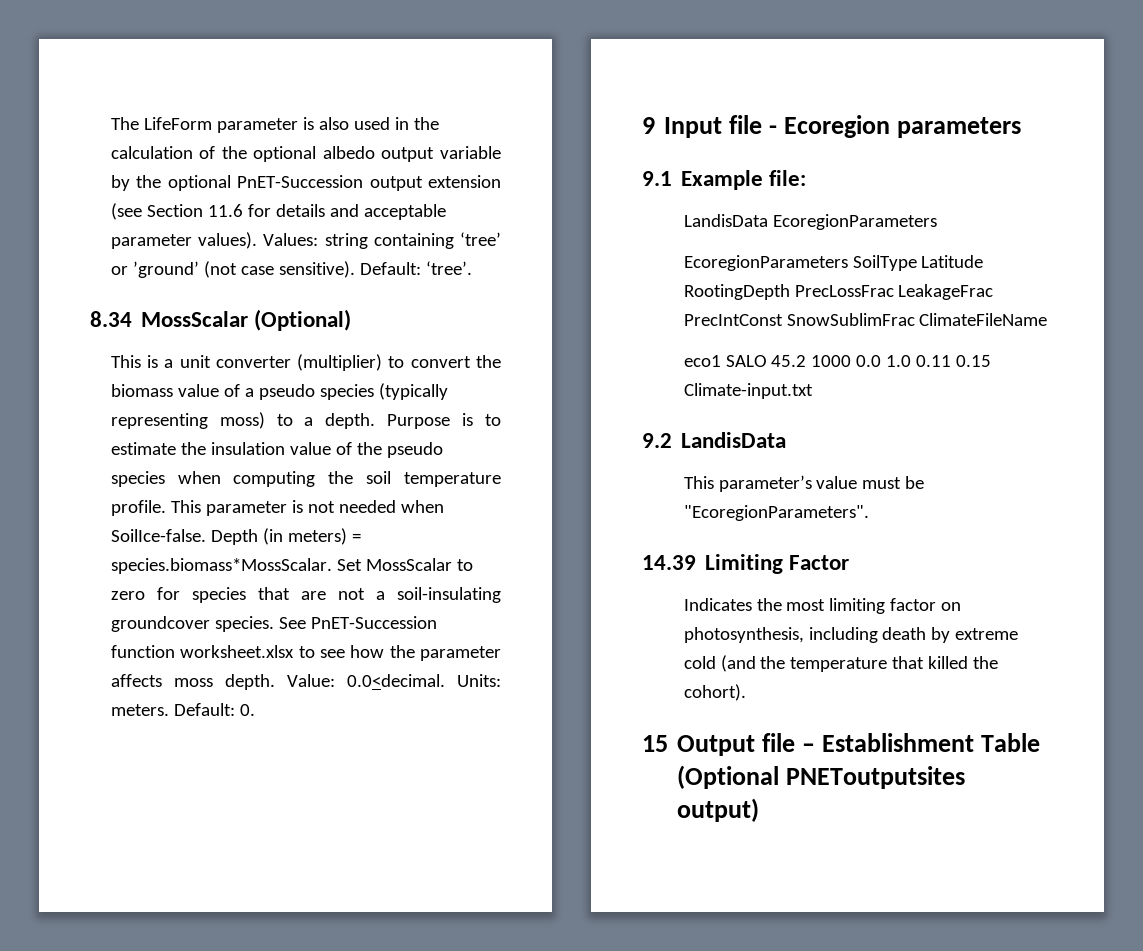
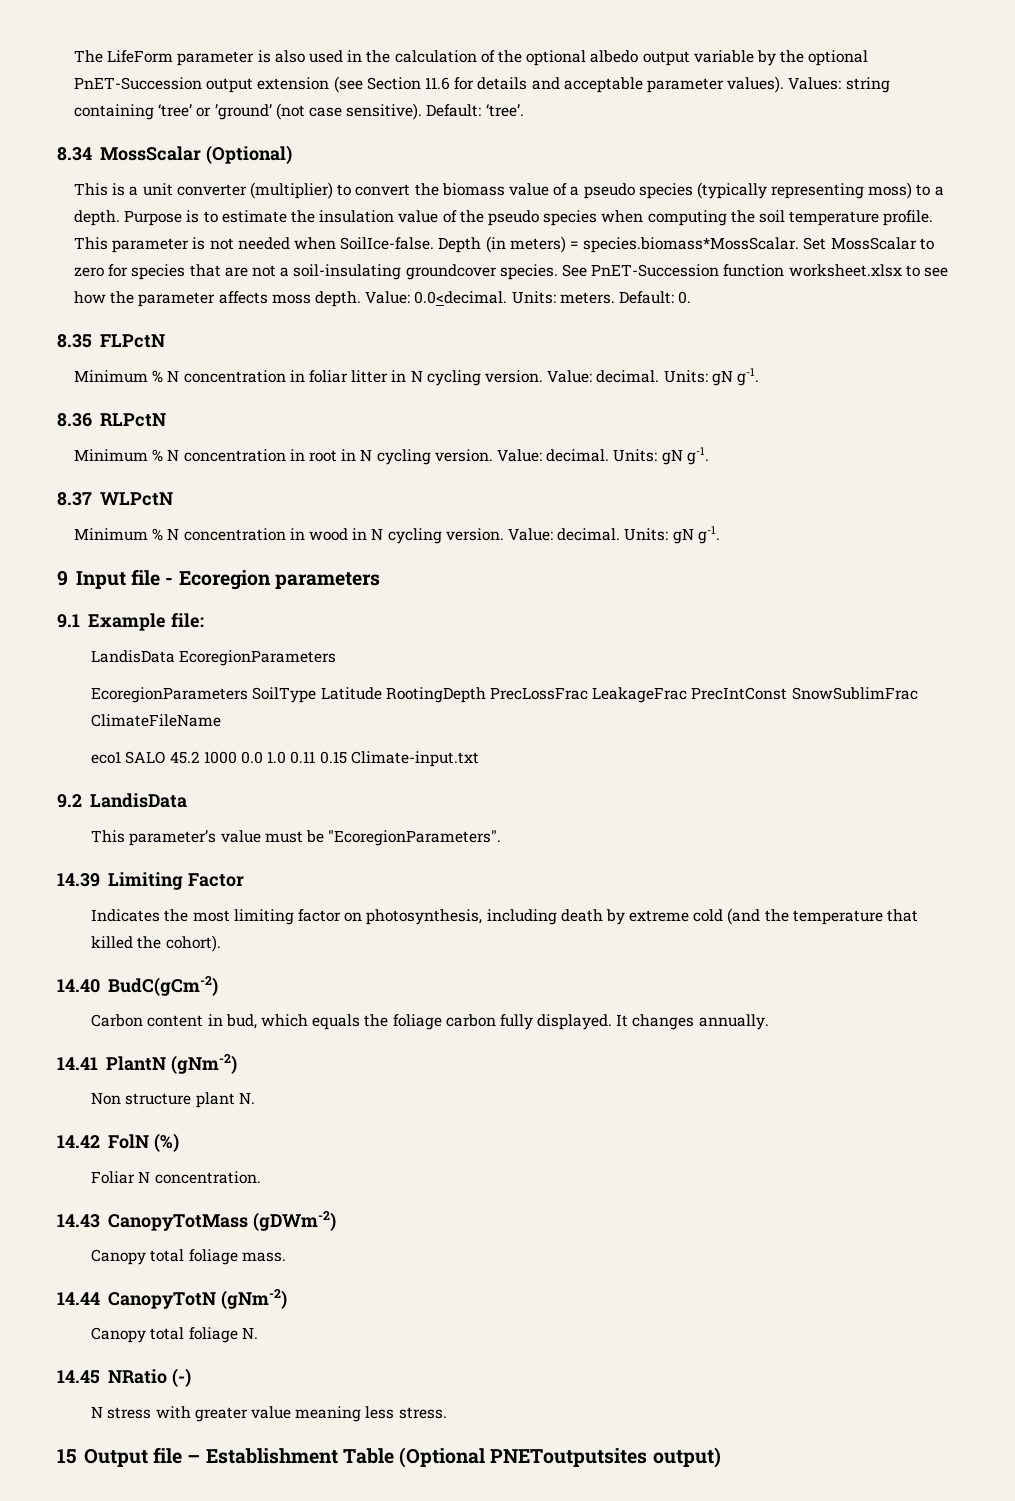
+ 8.35 FLPctN
+ Minimum % N concentration in foliar litter in N cycling version. Value: decimal. Units: gN g-1.
+ 8.36 RLPctN
+ Minimum % N concentration in root in N cycling version. Value: decimal. Units: gN g-1.
+ 8.37 WLPctN
+ Minimum % N concentration in wood in N cycling version. Value: decimal. Units: gN g-1.
+ 14.40 BudC(gCm-2)
+ Carbon content in bud, which equals the foliage carbon fully displayed. It changes annually.
+ 14.41 PlantN (gNm-2)
+ Non structure plant N.
+ 14.42 FolN (%)
+ Foliar N concentration.
+ 14.43 CanopyTotMass (gDWm-2)
+ Canopy total foliage mass.
+ 14.44 CanopyTotN (gNm-2)
+ Canopy total foliage N.
+ 14.45 NRatio (-)
+ N stress with greater value meaning less stress.

